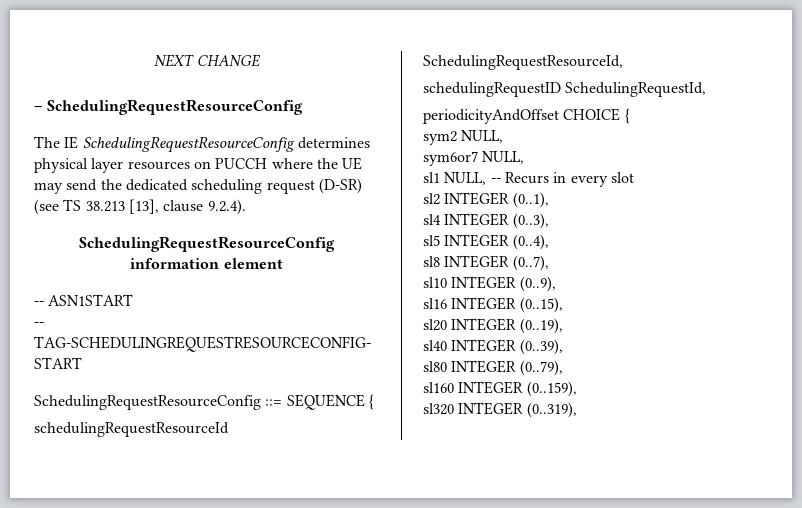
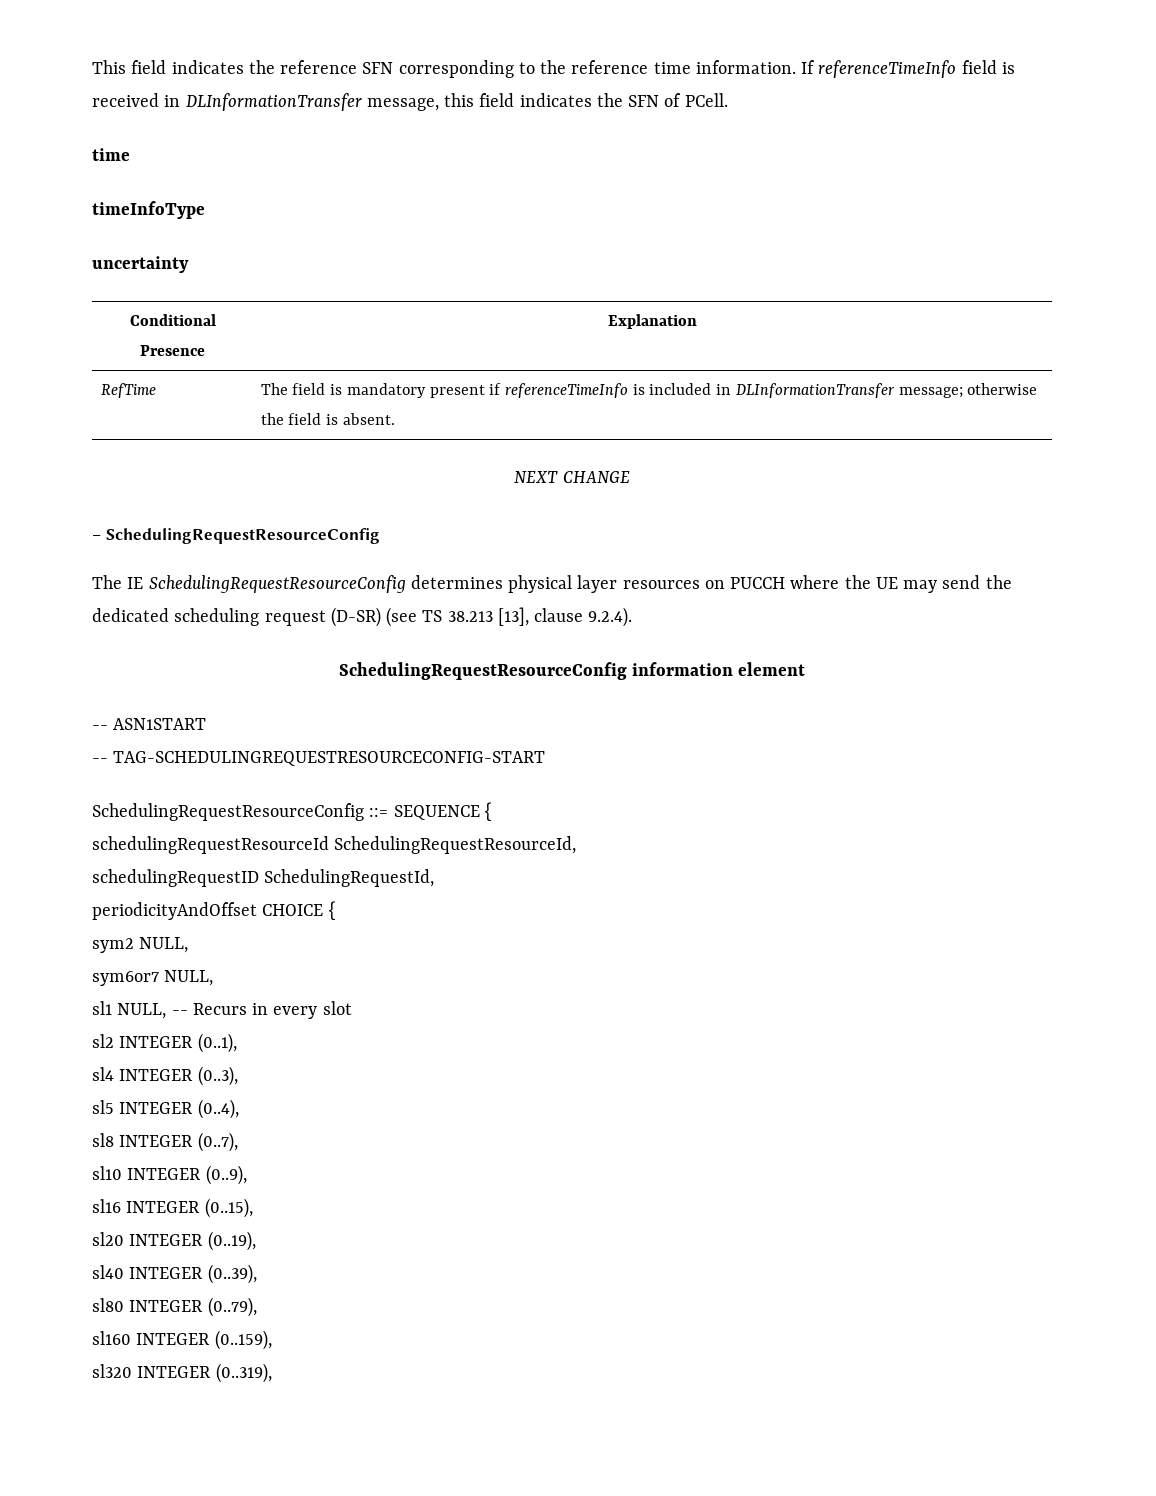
+ This field indicates the reference SFN corresponding to the reference time information. If referenceTimeInfo field is received in DLInformationTransfer message, this field indicates the SFN of PCell.
+ time
+ timeInfoType
+ uncertainty
+ Conditional Presence | Explanation
+ RefTime | The field is mandatory present if referenceTimeInfo is included in DLInformationTransfer message; otherwise the field is absent.

